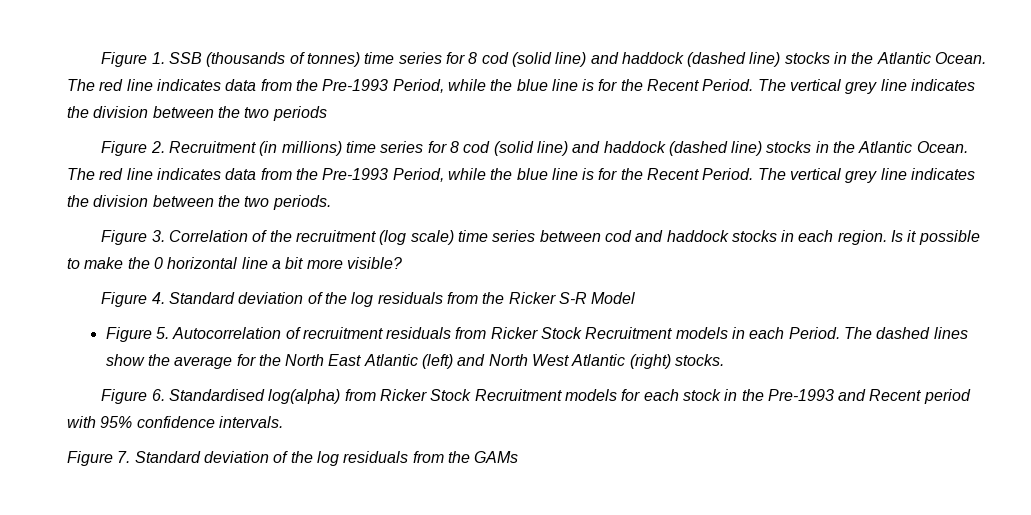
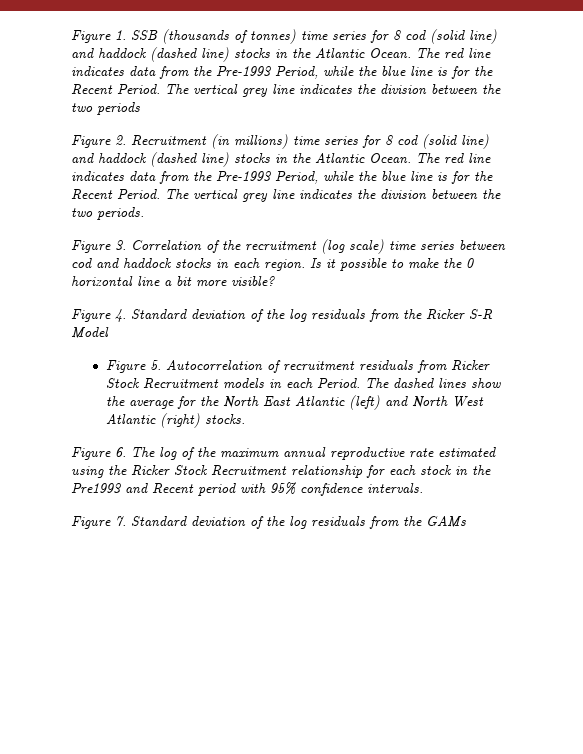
- Figure 6. Standardised log(alpha) from Ricker Stock Recruitment models for each stock in the Pre-1993 and Recent period with 95% confidence intervals.
+ Figure 6. The log of the maximum annual reproductive rate estimated using the Ricker Stock Recruitment relationship for each stock in the Pre1993 and Recent period with 95% confidence intervals.

